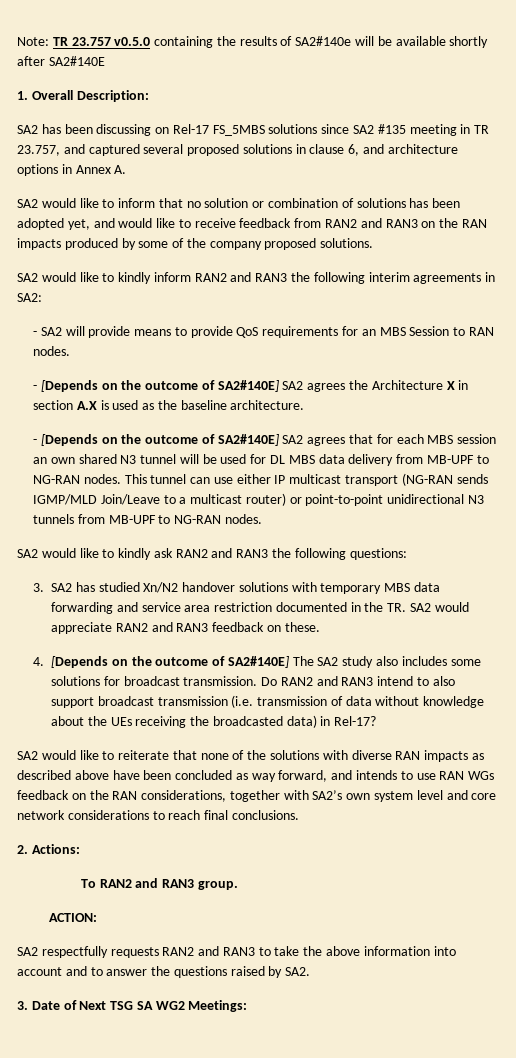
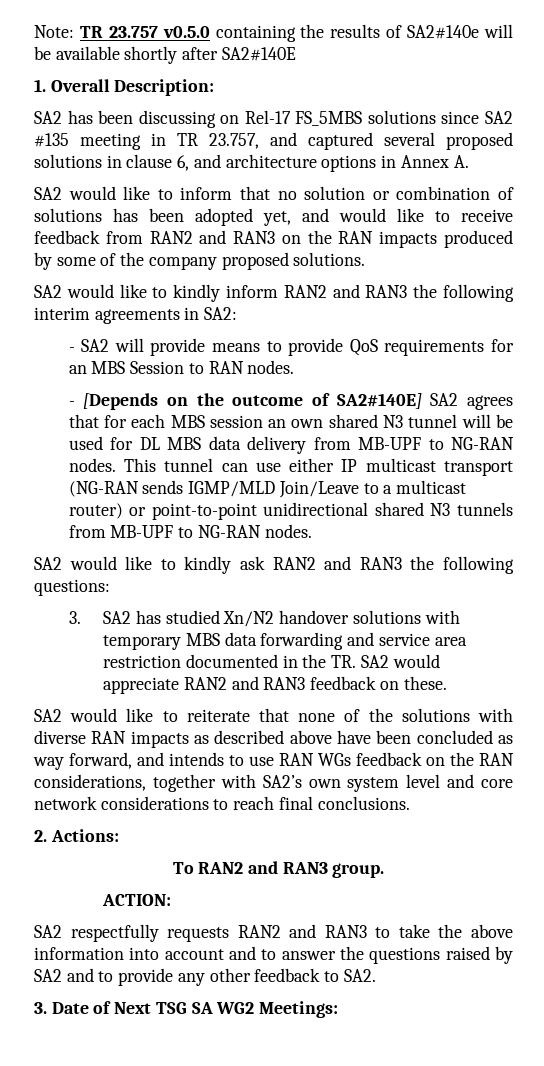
- - [Depends on the outcome of SA2#140E] SA2 agrees the Architecture X in section A.X is used as the baseline architecture.
- This tunnel can use either IP multicast transport (NG-RAN sends IGMP/MLD Join/Leave to a multicast router) or point-to-point unidirectional N3 tunnels from MB-UPF to NG-RAN nodes.
+ This tunnel can use either IP multicast transport (NG-RAN sends IGMP/MLD Join/Leave to a multicast router) or point-to-point unidirectional shared N3 tunnels from MB-UPF to NG-RAN nodes.
- 4. [Depends on the outcome of SA2#140E] The SA2 study also includes some solutions for broadcast transmission. Do RAN2 and RAN3 intend to also support broadcast transmission (i.e. transmission of data without knowledge about the UEs receiving the broadcasted data) in Rel-17?
- SA2 respectfully requests RAN2 and RAN3 to take the above information into account and to answer the questions raised by SA2.
+ SA2 respectfully requests RAN2 and RAN3 to take the above information into account and to answer the questions raised by SA2 and to provide any other feedback to SA2.

